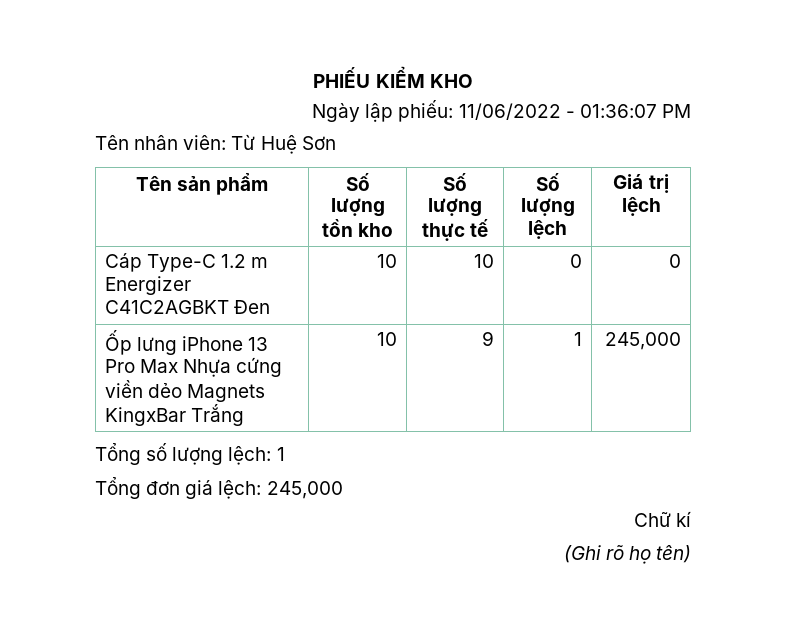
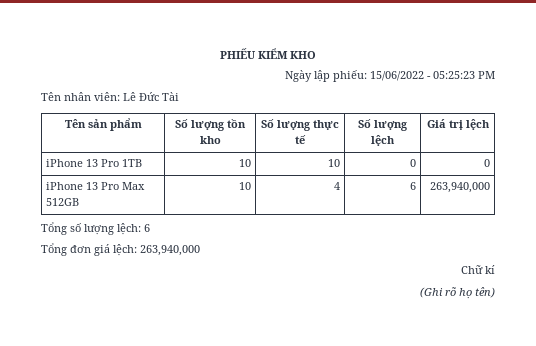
- Ngày lập phiếu: 11/06/2022 - 01:36:07 PM
+ Ngày lập phiếu: 15/06/2022 - 05:25:23 PM
- Tên nhân viên: Từ Huệ Sơn
+ Tên nhân viên: Lê Đức Tài
- Cáp Type-C 1.2 m Energizer C41C2AGBKT Đen | 10 | 10 | 0 | 0
+ iPhone 13 Pro 1TB | 10 | 10 | 0 | 0
- Ốp lưng iPhone 13 Pro Max Nhựa cứng viền dẻo Magnets KingxBar Trắng | 10 | 9 | 1 | 245,000
+ iPhone 13 Pro Max 512GB | 10 | 4 | 6 | 263,940,000
- Tổng số lượng lệch: 1
+ Tổng số lượng lệch: 6
- Tổng đơn giá lệch: 245,000
+ Tổng đơn giá lệch: 263,940,000

